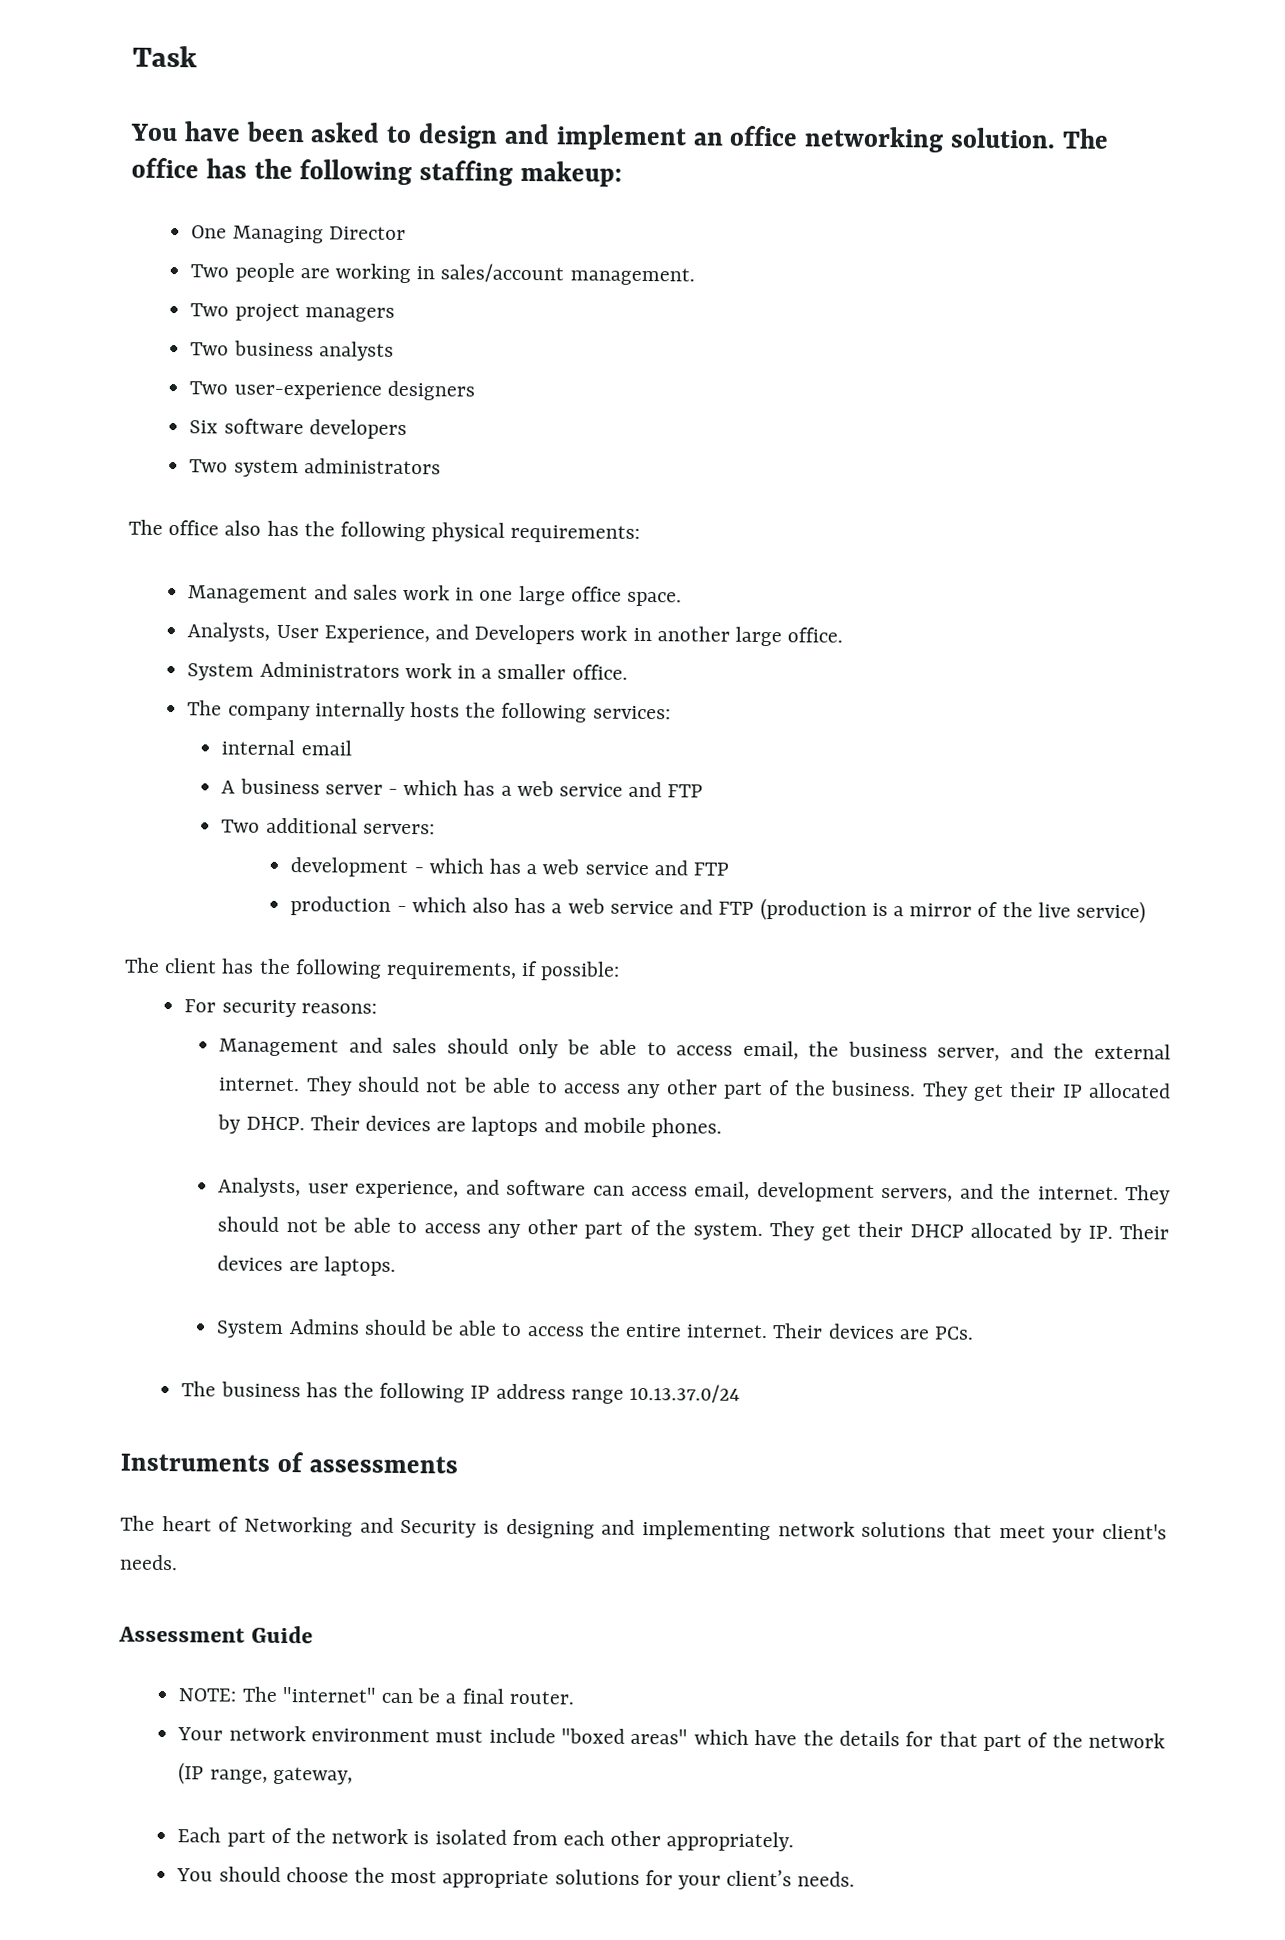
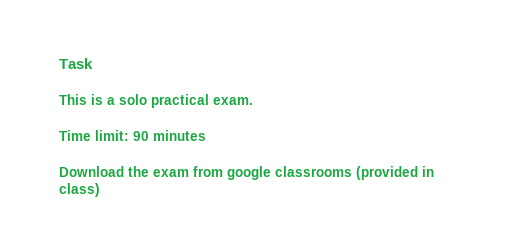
- You have been asked to design and implement an office networking solution. The office has the following staffing makeup:
- One Managing Director
- Two people are working in sales/account management.
- Two project managers
- Two business analysts
- Two user-experience designers
- Six software developers
- Two system administrators
- The office also has the following physical requirements:
- Management and sales work in one large office space.
- Analysts, User Experience, and Developers work in another large office.
- System Administrators work in a smaller office.
- The company internally hosts the following services:
- internal email
- A business server - which has a web service and FTP
- Two additional servers:
- development - which has a web service and FTP
- production - which also has a web service and FTP (production is a mirror of the live service)
- The client has the following requirements, if possible:
- For security reasons:
- Management and sales should only be able to access email, the business server, and the external internet. They should not be able to access any other part of the business. They get their IP allocated by DHCP. Their devices are laptops and mobile phones.
- Analysts, user experience, and software can access email, development servers, and the internet. They should not be able to access any other part of the system. They get their DHCP allocated by IP. Their devices are laptops.
- System Admins should be able to access the entire internet. Their devices are PCs.
- The business has the following IP address range 10.13.37.0/24
- Instruments of assessments
- The heart of Networking and Security is designing and implementing network solutions that meet your client's needs.
- Assessment Guide
- NOTE: The "internet" can be a final router.
- Your network environment must include "boxed areas" which have the details for that part of the network (IP range, gateway,
- Each part of the network is isolated from each other appropriately.
- You should choose the most appropriate solutions for your client’s needs.
+ This is a solo practical exam.
+ Time limit: 90 minutes
+ Download the exam from google classrooms (provided in class)

